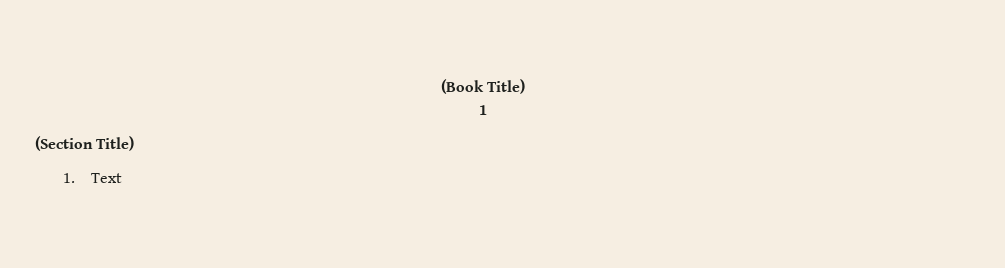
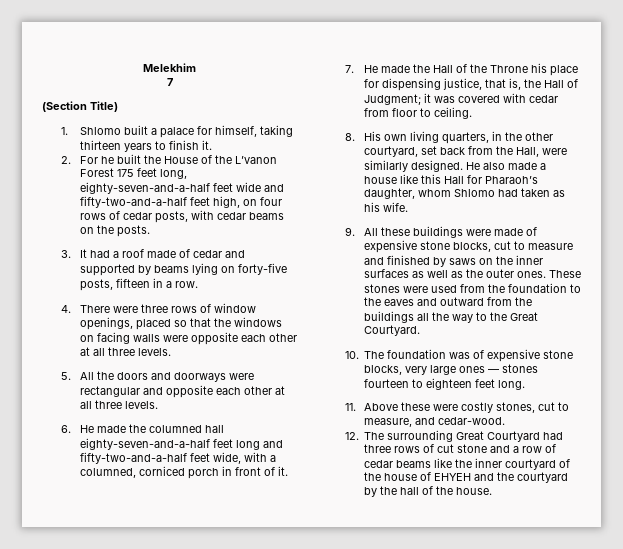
- (Book Title)
- 1
+ Melekhim
+ 7
- 1. Text
+ 1. Shlomo built a palace for himself, taking thirteen years to finish it.
+ 2. For he built the House of the L’vanon Forest 175 feet long, eighty-seven-and-a-half feet wide and fifty-two-and-a-half feet high, on four rows of cedar posts, with cedar beams on the posts.
+ 3. It had a roof made of cedar and supported by beams lying on forty-five posts, fifteen in a row.
+ 4. There were three rows of window openings, placed so that the windows on facing walls were opposite each other at all three levels.
+ 5. All the doors and doorways were rectangular and opposite each other at all three levels.
+ 6. He made the columned hall eighty-seven-and-a-half feet long and fifty-two-and-a-half feet wide, with a columned, corniced porch in front of it.
+ 7. He made the Hall of the Throne his place for dispensing justice, that is, the Hall of Judgment; it was covered with cedar from floor to ceiling.
+ 8. His own living quarters, in the other courtyard, set back from the Hall, were similarly designed. He also made a house like this Hall for Pharaoh’s daughter, whom Shlomo had taken as his wife.
+ 9. All these buildings were made of expensive stone blocks, cut to measure and finished by saws on the inner surfaces as well as the outer ones. These stones were used from the foundation to the eaves and outward from the buildings all the way to the Great Courtyard.
+ 10. The foundation was of expensive stone blocks, very large ones — stones fourteen to eighteen feet long.
+ 11. Above these were costly stones, cut to measure, and cedar-wood.
+ 12. The surrounding Great Courtyard had three rows of cut stone and a row of cedar beams like the inner courtyard of the house of EHYEH and the courtyard by the hall of the house.

